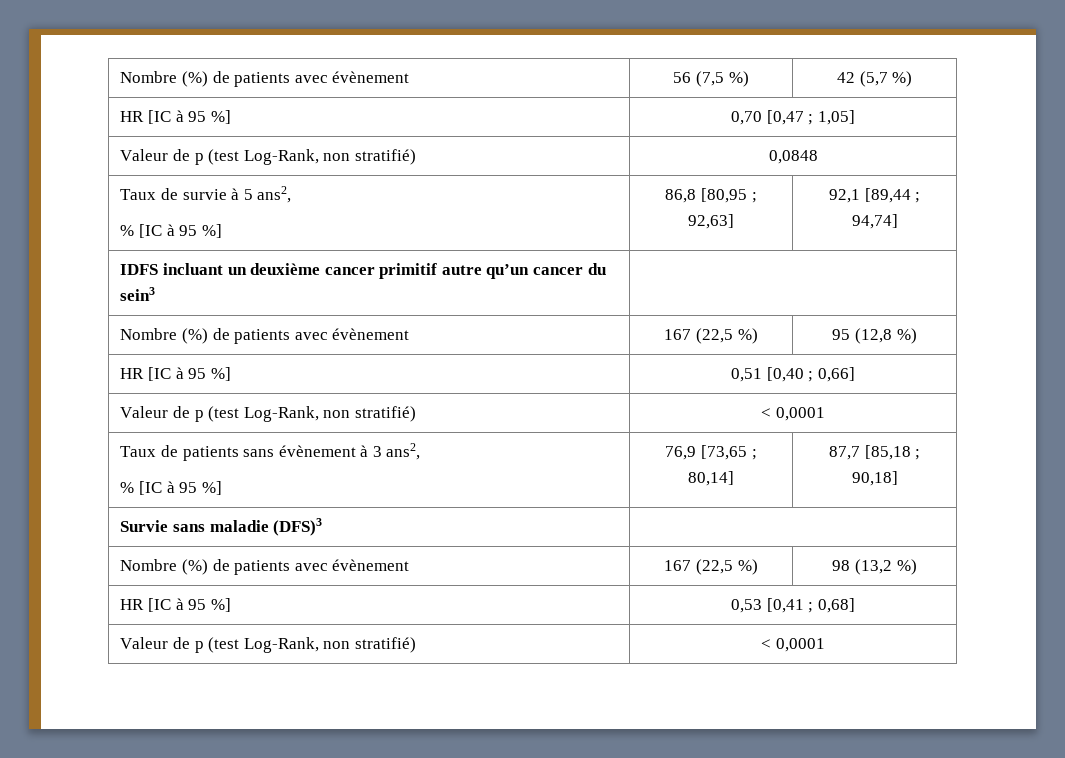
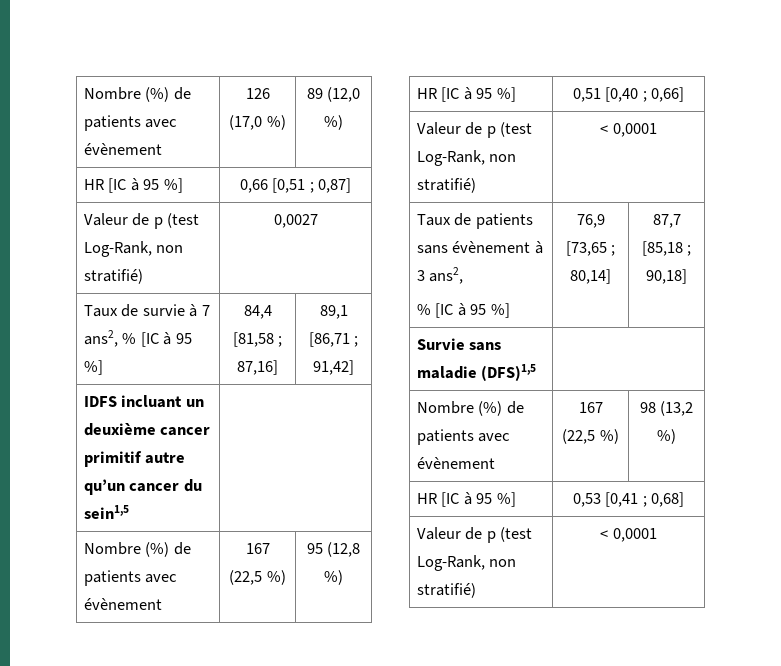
- Nombre (%) de patients avec évènement | 56 (7,5 %) | 42 (5,7 %)
- HR [IC à 95 %] | 0,70 [0,47 ; 1,05]
- Valeur de p (test Log-Rank, non stratifié) | 0,0848
+ Nombre (%) de patients avec évènement | 126 (17,0 %) | 89 (12,0 %)
+ HR [IC à 95 %] | 0,66 [0,51 ; 0,87]
+ Valeur de p (test Log-Rank, non stratifié) | 0,0027
- Taux de survie à 5 ans2,
- % [IC à 95 %] | 86,8 [80,95 ; 92,63] | 92,1 [89,44 ; 94,74]
+ Taux de survie à 7 ans2, % [IC à 95 %] | 84,4 [81,58 ; 87,16] | 89,1 [86,71 ; 91,42]
- IDFS incluant un deuxième cancer primitif autre qu’un cancer du sein3 |
+ IDFS incluant un deuxième cancer primitif autre qu’un cancer du sein1,5 |
- Survie sans maladie (DFS)3 |
+ Survie sans maladie (DFS)1,5 |

